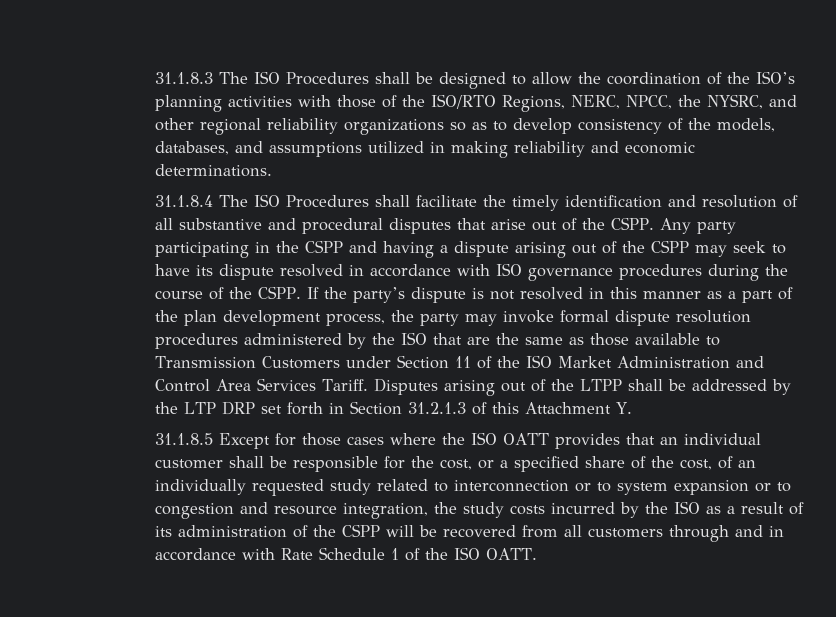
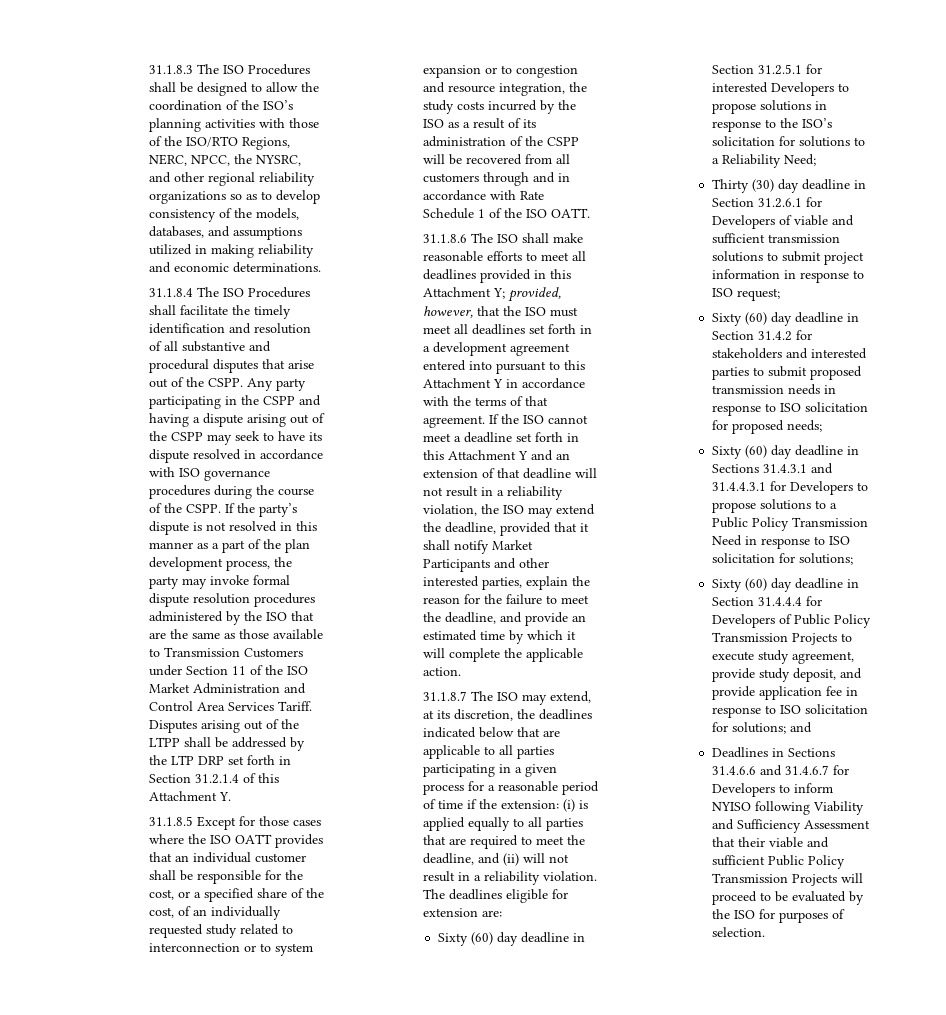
- Disputes arising out of the LTPP shall be addressed by the LTP DRP set forth in Section 31.2.1.3 of this Attachment Y.
+ Disputes arising out of the LTPP shall be addressed by the LTP DRP set forth in Section 31.2.1.4 of this Attachment Y.
+ 31.1.8.6 The ISO shall make reasonable efforts to meet all deadlines provided in this Attachment Y; provided, however, that the ISO must meet all deadlines set forth in a development agreement entered into pursuant to this Attachment Y in accordance with the terms of that agreement. If the ISO cannot meet a deadline set forth in this Attachment Y and an extension of that deadline will not result in a reliability violation, the ISO may extend the deadline, provided that it shall notify Market Participants and other interested parties, explain the reason for the failure to meet the deadline, and provide an estimated time by which it will complete the applicable action.
+ 31.1.8.7 The ISO may extend, at its discretion, the deadlines indicated below that are applicable to all parties participating in a given process for a reasonable period of time if the extension: (i) is applied equally to all parties that are required to meet the deadline, and (ii) will not result in a reliability violation. The deadlines eligible for extension are:
+ Sixty (60) day deadline in Section 31.2.5.1 for interested Developers to propose solutions in response to the ISO’s solicitation for solutions to a Reliability Need;
+ Thirty (30) day deadline in Section 31.2.6.1 for Developers of viable and sufficient transmission solutions to submit project information in response to ISO request;
+ Sixty (60) day deadline in Section 31.4.2 for stakeholders and interested parties to submit proposed transmission needs in response to ISO solicitation for proposed needs;
+ Sixty (60) day deadline in Sections 31.4.3.1 and 31.4.4.3.1 for Developers to propose solutions to a Public Policy Transmission Need in response to ISO solicitation for solutions;
+ Sixty (60) day deadline in Section 31.4.4.4 for Developers of Public Policy Transmission Projects to execute study agreement, provide study deposit, and provide application fee in response to ISO solicitation for solutions; and
+ Deadlines in Sections 31.4.6.6 and 31.4.6.7 for Developers to inform NYISO following Viability and Sufficiency Assessment that their viable and sufficient Public Policy Transmission Projects will proceed to be evaluated by the ISO for purposes of selection.

